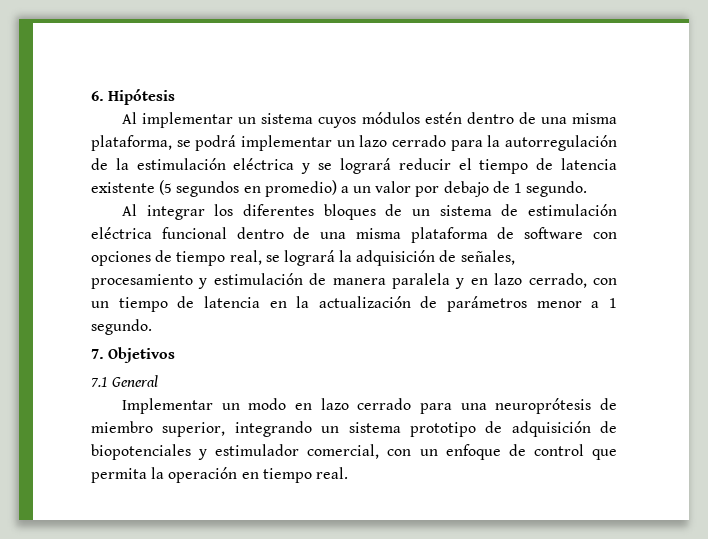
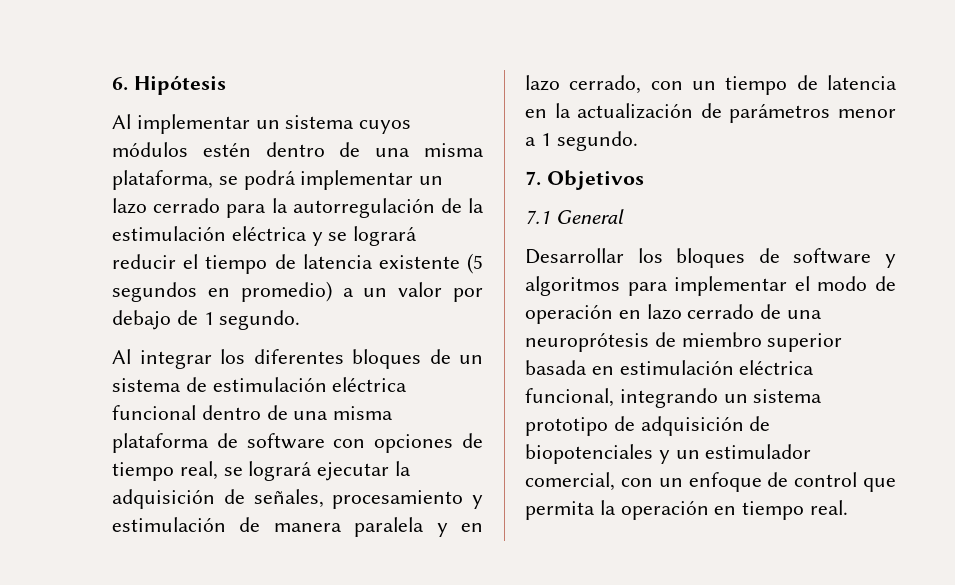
- Al integrar los diferentes bloques de un sistema de estimulación eléctrica funcional dentro de una misma plataforma de software con opciones de tiempo real, se logrará la adquisición de señales, procesamiento y estimulación de manera paralela y en lazo cerrado, con un tiempo de latencia en la actualización de parámetros menor a 1 segundo.
+ Al integrar los diferentes bloques de un sistema de estimulación eléctrica funcional dentro de una misma plataforma de software con opciones de tiempo real, se logrará ejecutar la adquisición de señales, procesamiento y estimulación de manera paralela y en lazo cerrado, con un tiempo de latencia en la actualización de parámetros menor a 1 segundo.
- Implementar un modo en lazo cerrado para una neuroprótesis de miembro superior, integrando un sistema prototipo de adquisición de biopotenciales y estimulador comercial, con un enfoque de control que permita la operación en tiempo real.
+ Desarrollar los bloques de software y algoritmos para implementar el modo de operación en lazo cerrado de una neuroprótesis de miembro superior basada en estimulación eléctrica funcional, integrando un sistema prototipo de adquisición de biopotenciales y un estimulador comercial, con un enfoque de control que permita la operación en tiempo real.

